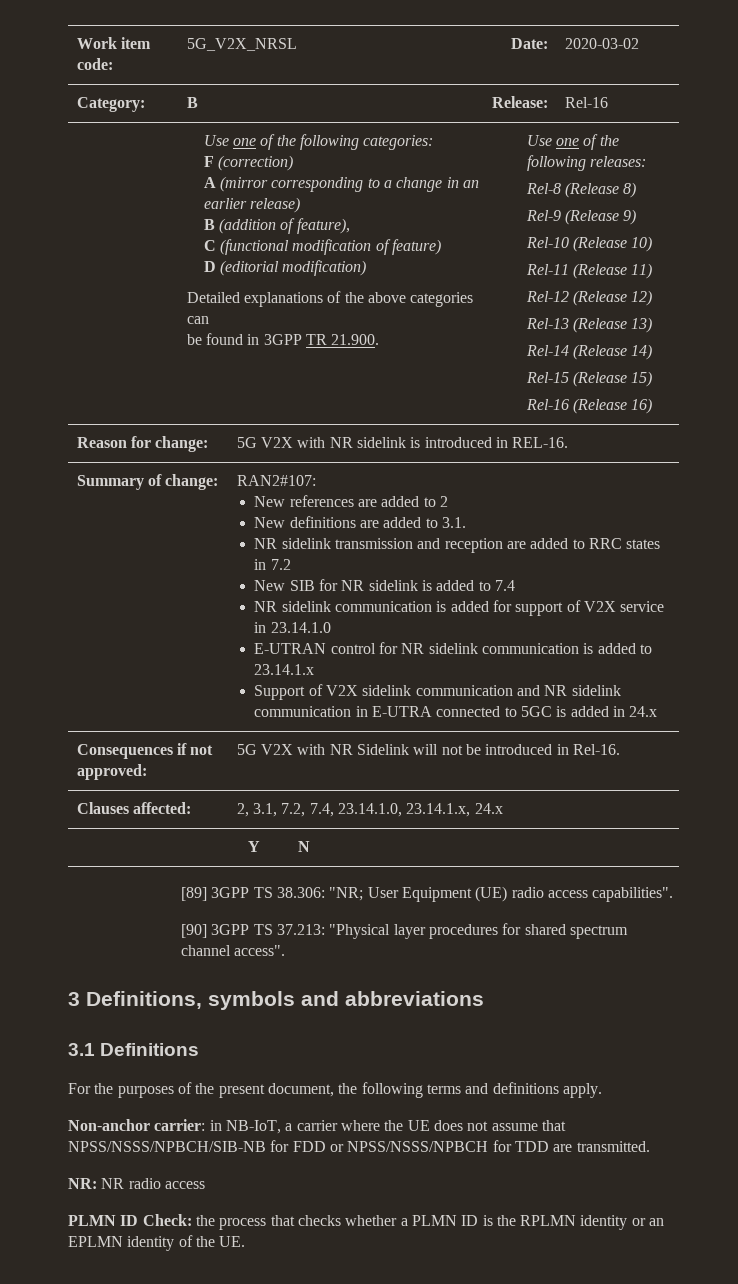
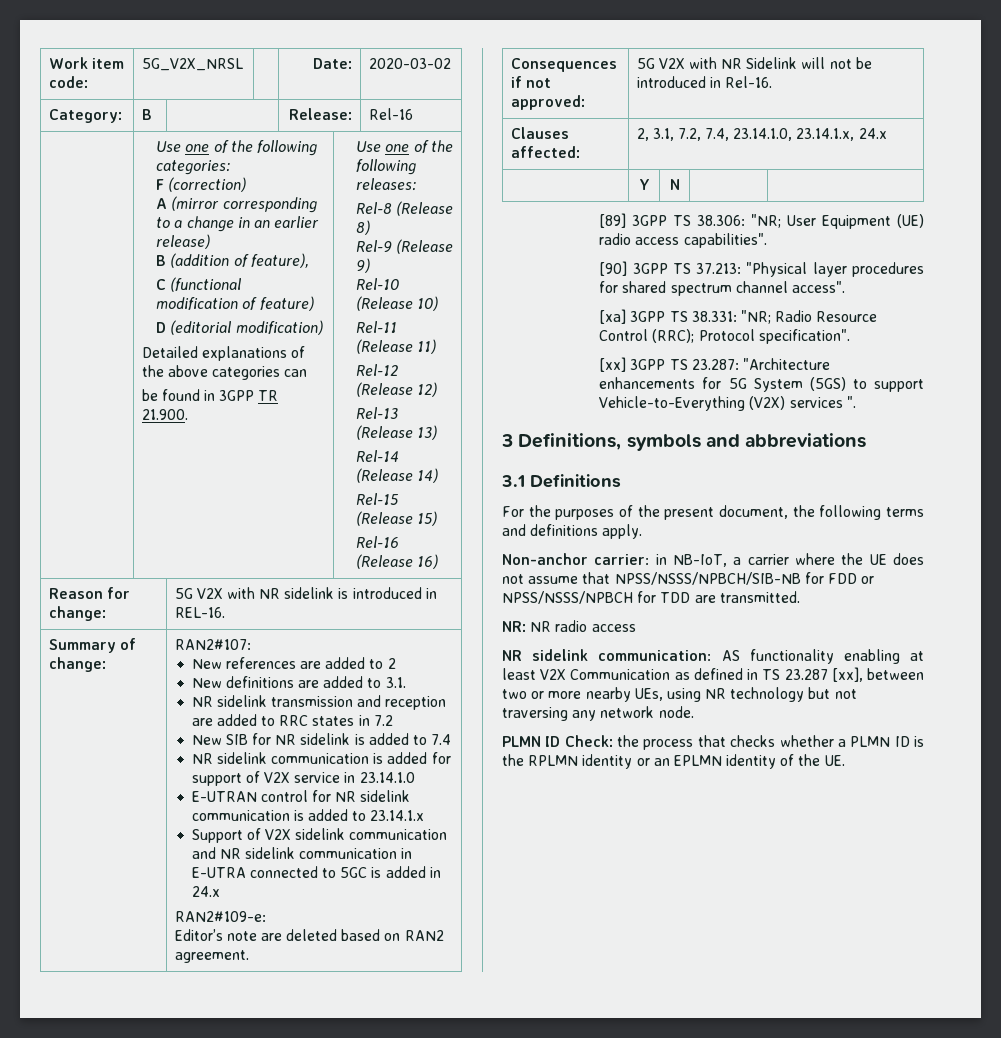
+ RAN2#109-e:
+ Editor’s note are deleted based on RAN2 agreement.
+ [xa] 3GPP TS 38.331: "NR; Radio Resource Control (RRC); Protocol specification".
+ [xx] 3GPP TS 23.287: "Architecture enhancements for 5G System (5GS) to support Vehicle-to-Everything (V2X) services ".
+ NR sidelink communication: AS functionality enabling at least V2X Communication as defined in TS 23.287 [xx], between two or more nearby UEs, using NR technology but not traversing any network node.

